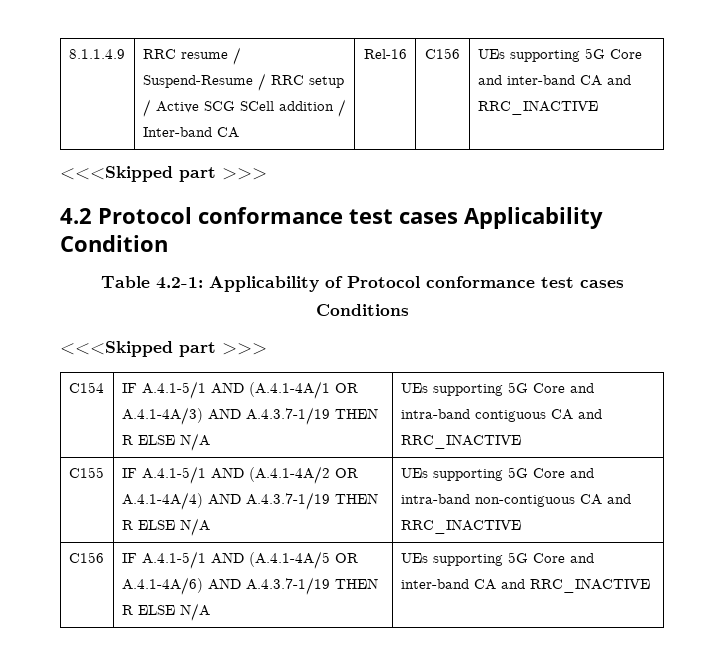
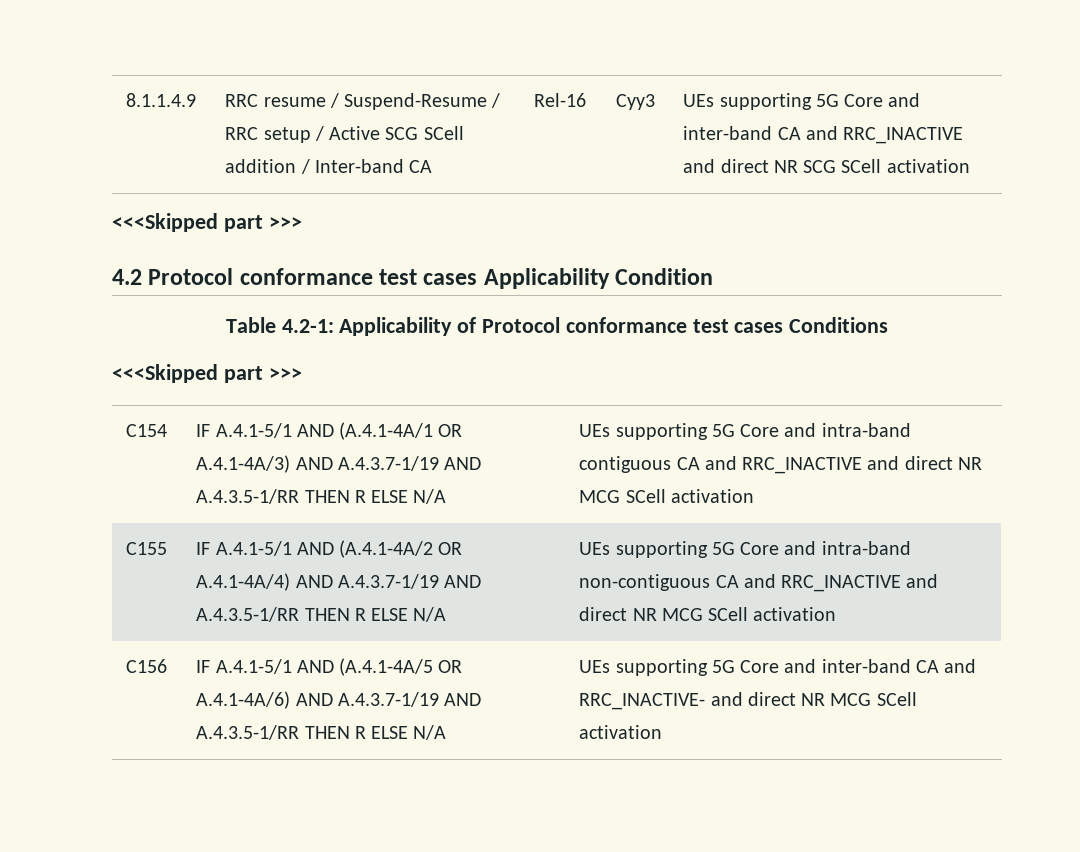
- 8.1.1.4.9 | RRC resume / Suspend-Resume / RRC setup / Active SCG SCell addition / Inter-band CA | Rel-16 | C156 | UEs supporting 5G Core and inter-band CA and RRC_INACTIVE
+ 8.1.1.4.9 | RRC resume / Suspend-Resume / RRC setup / Active SCG SCell addition / Inter-band CA | Rel-16 | Cyy3 | UEs supporting 5G Core and inter-band CA and RRC_INACTIVE and direct NR SCG SCell activation
- C154 | IF A.4.1-5/1 AND (A.4.1-4A/1 OR A.4.1-4A/3) AND A.4.3.7-1/19 THEN R ELSE N/A | UEs supporting 5G Core and intra-band contiguous CA and RRC_INACTIVE
+ C154 | IF A.4.1-5/1 AND (A.4.1-4A/1 OR A.4.1-4A/3) AND A.4.3.7-1/19 AND A.4.3.5-1/RR THEN R ELSE N/A | UEs supporting 5G Core and intra-band contiguous CA and RRC_INACTIVE and direct NR MCG SCell activation
- C155 | IF A.4.1-5/1 AND (A.4.1-4A/2 OR A.4.1-4A/4) AND A.4.3.7-1/19 THEN R ELSE N/A | UEs supporting 5G Core and intra-band non-contiguous CA and RRC_INACTIVE
+ C155 | IF A.4.1-5/1 AND (A.4.1-4A/2 OR A.4.1-4A/4) AND A.4.3.7-1/19 AND A.4.3.5-1/RR THEN R ELSE N/A | UEs supporting 5G Core and intra-band non-contiguous CA and RRC_INACTIVE and direct NR MCG SCell activation
- C156 | IF A.4.1-5/1 AND (A.4.1-4A/5 OR A.4.1-4A/6) AND A.4.3.7-1/19 THEN R ELSE N/A | UEs supporting 5G Core and inter-band CA and RRC_INACTIVE
+ C156 | IF A.4.1-5/1 AND (A.4.1-4A/5 OR A.4.1-4A/6) AND A.4.3.7-1/19 AND A.4.3.5-1/RR THEN R ELSE N/A | UEs supporting 5G Core and inter-band CA and RRC_INACTIVE- and direct NR MCG SCell activation

